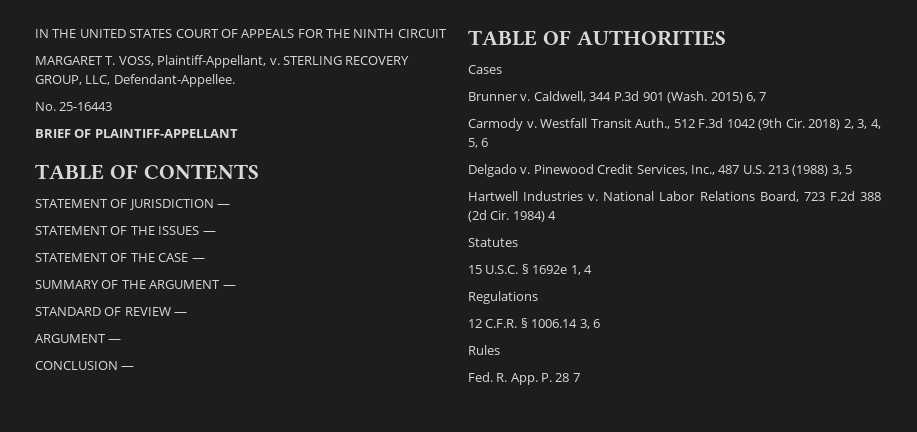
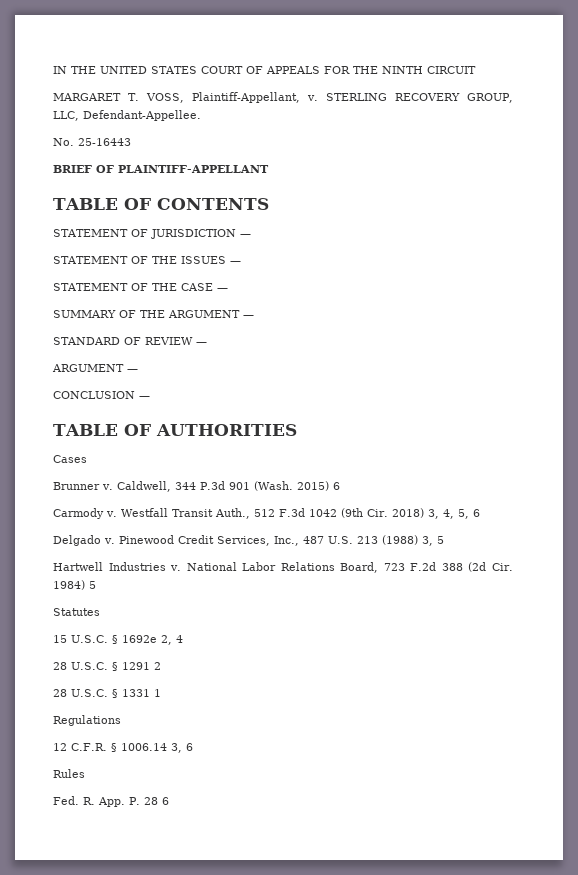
- 2015) 6, 7
+ 2015) 6
- Westfall Transit Auth., 512 F.3d 1042 (9th Cir. 2018) 2, 3, 4, 5, 6
+ Westfall Transit Auth., 512 F.3d 1042 (9th Cir. 2018) 3, 4, 5, 6
- National Labor Relations Board, 723 F.2d 388 (2d Cir. 1984) 4
+ National Labor Relations Board, 723 F.2d 388 (2d Cir. 1984) 5
- 15 U.S.C. § 1692e 1, 4
+ 15 U.S.C. § 1692e 2, 4
+ 28 U.S.C. § 1291 2
+ 28 U.S.C. § 1331 1
- Fed. R. App. P. 28 7
+ Fed. R. App. P. 28 6

